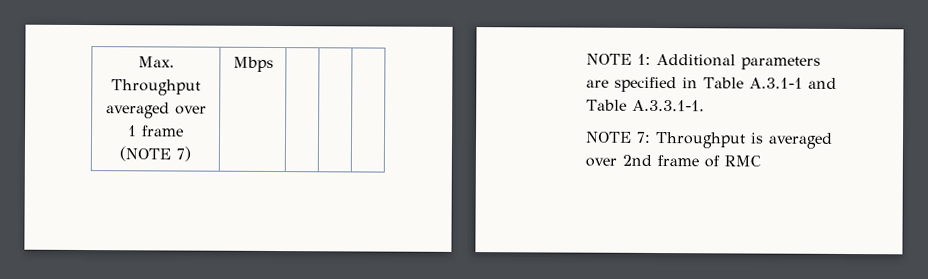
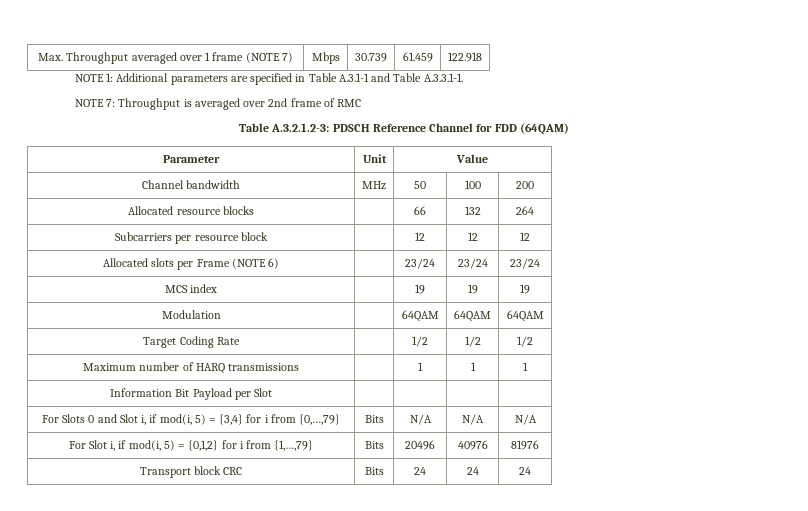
- Max. Throughput averaged over 1 frame (NOTE 7) | Mbps | | |
+ Max. Throughput averaged over 1 frame (NOTE 7) | Mbps | 30.739 | 61.459 | 122.918
+ Table A.3.2.1.2-3: PDSCH Reference Channel for FDD (64QAM)
+ Parameter | Unit | Value
+ Channel bandwidth | MHz | 50 | 100 | 200
+ Allocated resource blocks | | 66 | 132 | 264
+ Subcarriers per resource block | | 12 | 12 | 12
+ Allocated slots per Frame (NOTE 6) | | 23/24 | 23/24 | 23/24
+ MCS index | | 19 | 19 | 19
+ Modulation | | 64QAM | 64QAM | 64QAM
+ Target Coding Rate | | 1/2 | 1/2 | 1/2
+ Maximum number of HARQ transmissions | | 1 | 1 | 1
+ Information Bit Payload per Slot | | | |
+ For Slots 0 and Slot i, if mod(i, 5) = {3,4} for i from {0,…,79} | Bits | N/A | N/A | N/A
+ For Slot i, if mod(i, 5) = {0,1,2} for i from {1,…,79} | Bits | 20496 | 40976 | 81976
+ Transport block CRC | Bits | 24 | 24 | 24

